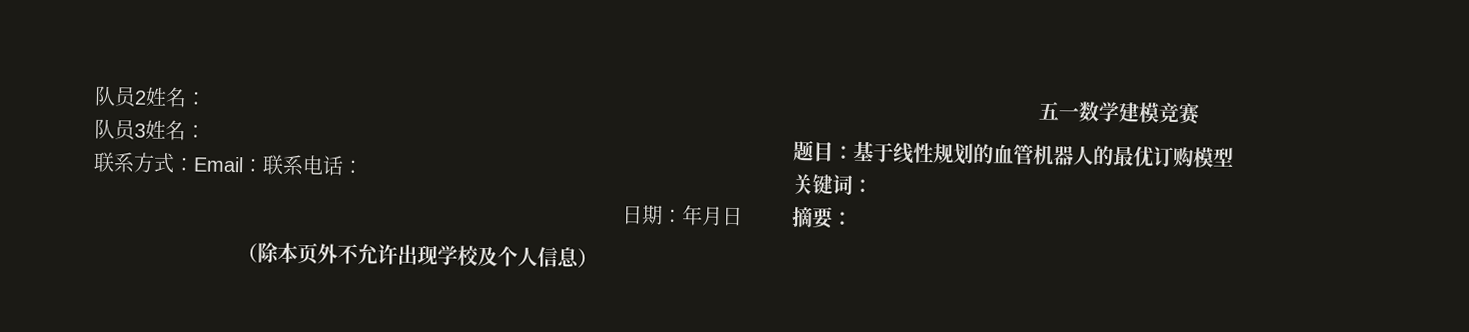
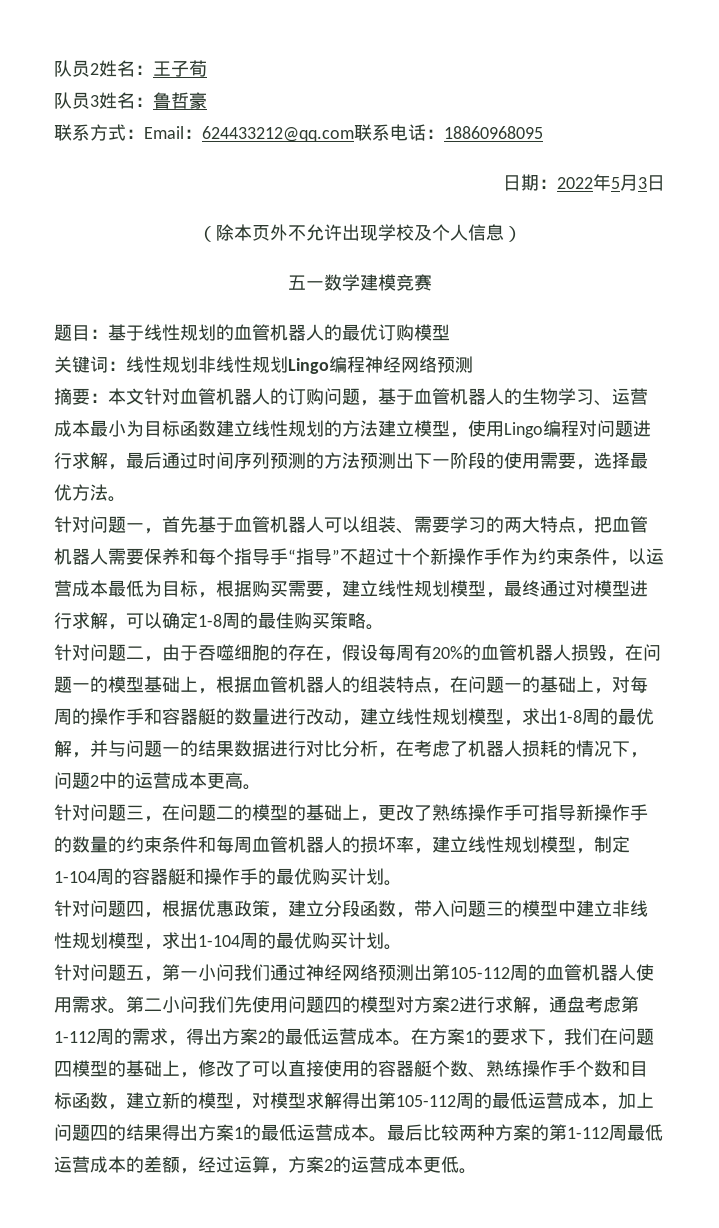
- 队员2姓名：
+ 队员2姓名：王子荀
- 队员3姓名：
+ 队员3姓名：鲁哲豪
- 联系方式：Email：联系电话：
+ 联系方式：Email：624433212@qq.com联系电话：18860968095
- 日期：年月日
+ 日期：2022年5月3日
- 关键词：
- 摘要：
+ 关键词：线性规划非线性规划Lingo编程神经网络预测
+ 摘要：本文针对血管机器人的订购问题，基于血管机器人的生物学习、运营成本最小为目标函数建立线性规划的方法建立模型，使用Lingo编程对问题进行求解，最后通过时间序列预测的方法预测出下一阶段的使用需要，选择最优方法。
+ 针对问题一，首先基于血管机器人可以组装、需要学习的两大特点，把血管机器人需要保养和每个指导手“指导”不超过十个新操作手作为约束条件，以运营成本最低为目标，根据购买需要，建立线性规划模型，最终通过对模型进行求解，可以确定1-8周的最佳购买策略。
+ 针对问题二，由于吞噬细胞的存在，假设每周有20%的血管机器人损毁，在问题一的模型基础上，根据血管机器人的组装特点，在问题一的基础上，对每周的操作手和容器艇的数量进行改动，建立线性规划模型，求出1-8周的最优解，并与问题一的结果数据进行对比分析，在考虑了机器人损耗的情况下，问题2中的运营成本更高。
+ 针对问题三，在问题二的模型的基础上，更改了熟练操作手可指导新操作手的数量的约束条件和每周血管机器人的损坏率，建立线性规划模型，制定1-104周的容器艇和操作手的最优购买计划。
+ 针对问题四，根据优惠政策，建立分段函数，带入问题三的模型中建立非线性规划模型，求出1-104周的最优购买计划。
+ 针对问题五，第一小问我们通过神经网络预测出第105-112周的血管机器人使用需求。第二小问我们先使用问题四的模型对方案2进行求解，通盘考虑第1-112周的需求，得出方案2的最低运营成本。在方案1的要求下，我们在问题四模型的基础上，修改了可以直接使用的容器艇个数、熟练操作手个数和目标函数，建立新的模型，对模型求解得出第105-112周的最低运营成本，加上问题四的结果得出方案1的最低运营成本。最后比较两种方案的第1-112周最低运营成本的差额，经过运算，方案2的运营成本更低。

